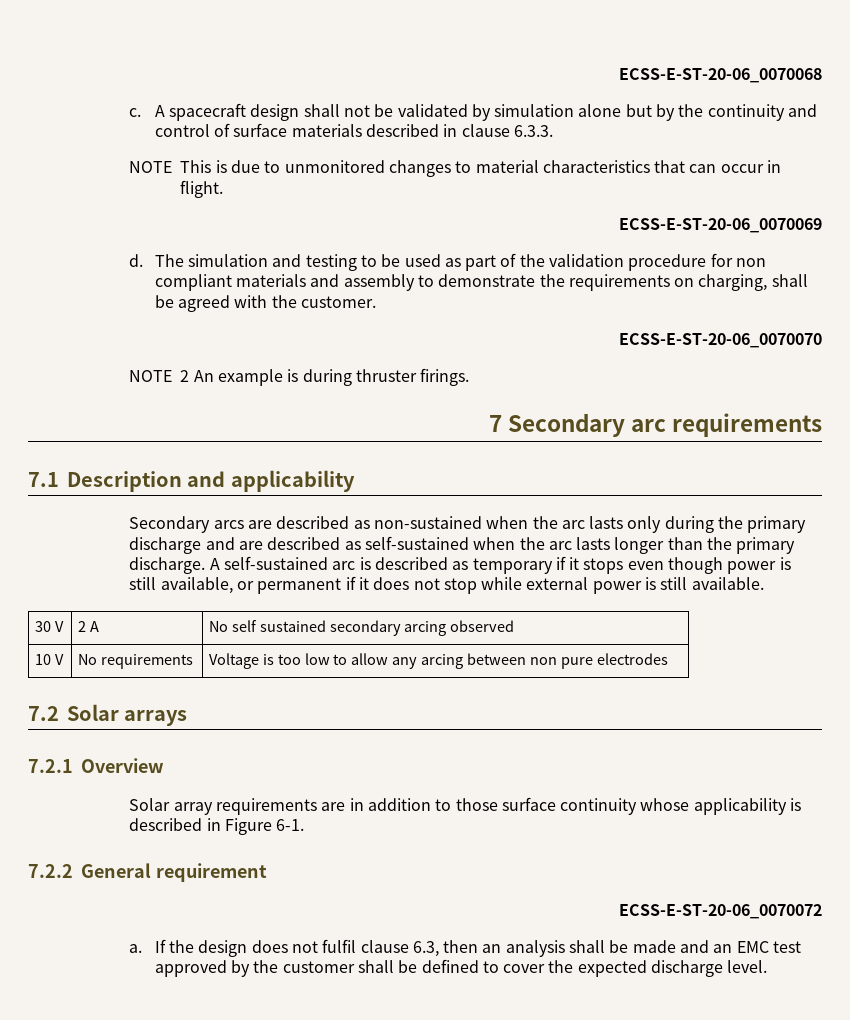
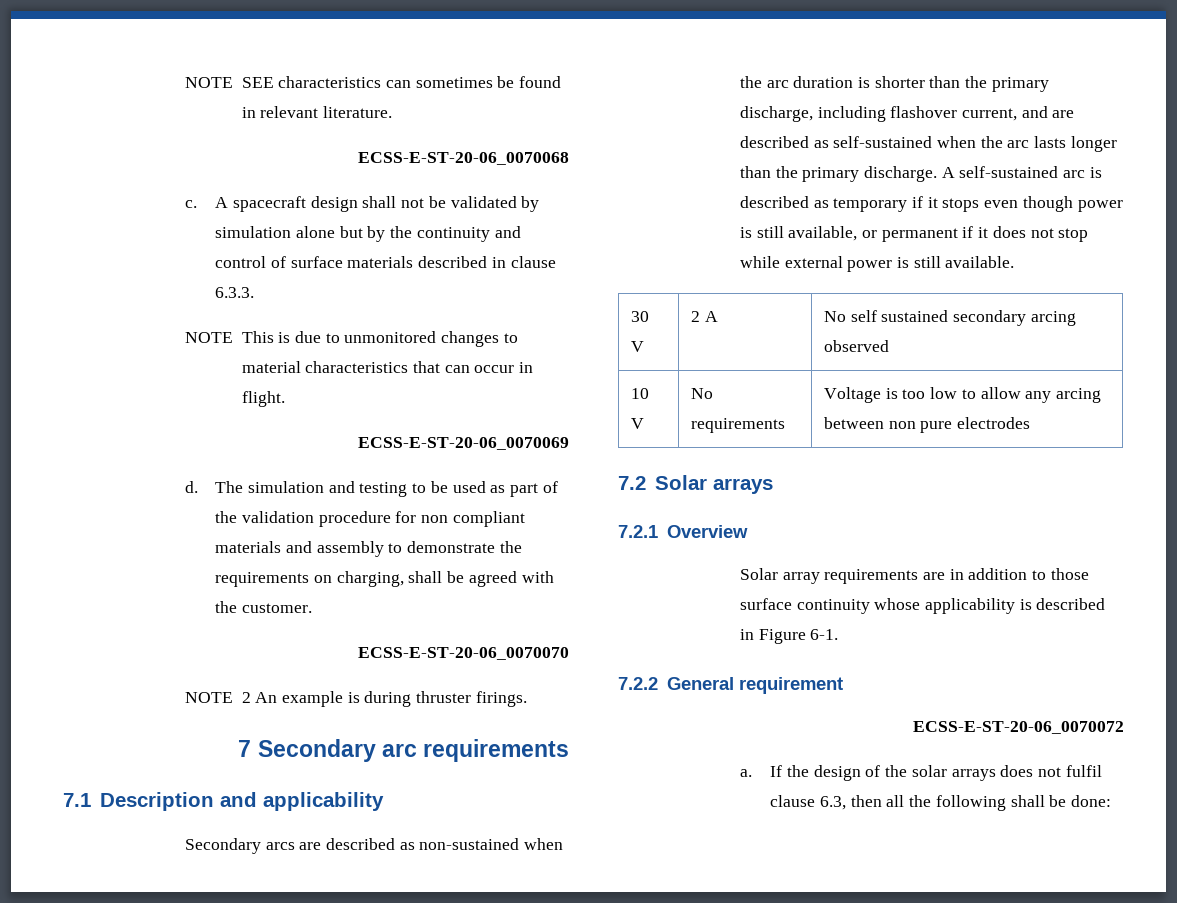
+ NOTE SEE characteristics can sometimes be found in relevant literature.
- Secondary arcs are described as non-sustained when the arc lasts only during the primary discharge and are described as self-sustained when the arc lasts longer than the primary discharge.
+ Secondary arcs are described as non-sustained when the arc duration is shorter than the primary discharge, including flashover current, and are described as self-sustained when the arc lasts longer than the primary discharge.
- If the design does not fulfil clause 6.3, then an analysis shall be made and an EMC test approved by the customer shall be defined to cover the expected discharge level.
+ If the design of the solar arrays does not fulfil clause 6.3, then all the following shall be done:

